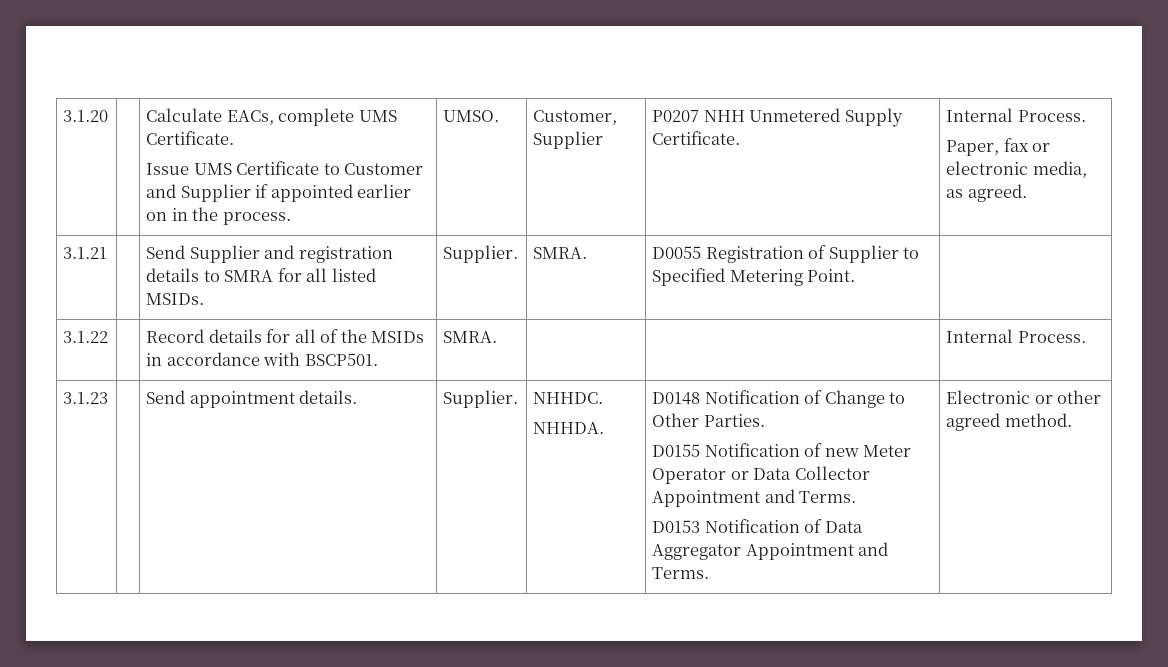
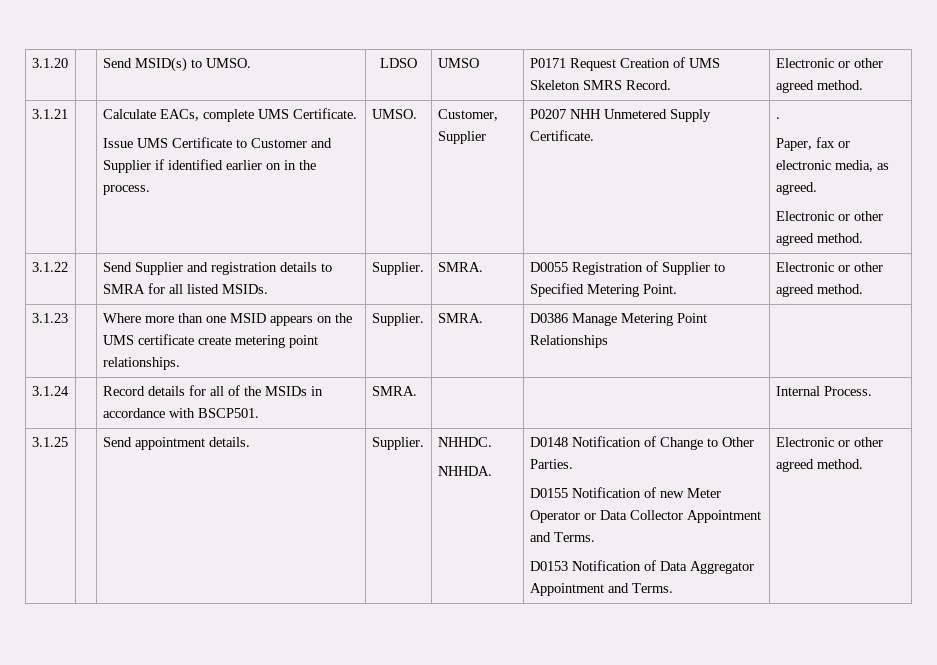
- 3.1.20 | | Calculate EACs, complete UMS Certificate.
- Issue UMS Certificate to Customer and Supplier if appointed earlier on in the process. | UMSO. | Customer, Supplier | P0207 NHH Unmetered Supply Certificate. | Internal Process.
+ 3.1.20 | | Send MSID(s) to UMSO. | LDSO | UMSO | P0171 Request Creation of UMS Skeleton SMRS Record. | Electronic or other agreed method.
+ 3.1.21 | | Calculate EACs, complete UMS Certificate.
+ Issue UMS Certificate to Customer and Supplier if identified earlier on in the process. | UMSO. | Customer, Supplier | P0207 NHH Unmetered Supply Certificate. | .
  Paper, fax or electronic media, as agreed.
- 3.1.21 | | Send Supplier and registration details to SMRA for all listed MSIDs. | Supplier. | SMRA. | D0055 Registration of Supplier to Specified Metering Point. |
- 3.1.22 | | Record details for all of the MSIDs in accordance with BSCP501. | SMRA. | | | Internal Process.
+ Electronic or other agreed method.
+ 3.1.22 | | Send Supplier and registration details to SMRA for all listed MSIDs. | Supplier. | SMRA. | D0055 Registration of Supplier to Specified Metering Point. | Electronic or other agreed method.
+ 3.1.23 | | Where more than one MSID appears on the UMS certificate create metering point relationships. | Supplier. | SMRA. | D0386 Manage Metering Point Relationships |
+ 3.1.24 | | Record details for all of the MSIDs in accordance with BSCP501. | SMRA. | | | Internal Process.
- 3.1.23 | | Send appointment details. | Supplier. | NHHDC.
+ 3.1.25 | | Send appointment details. | Supplier. | NHHDC.

